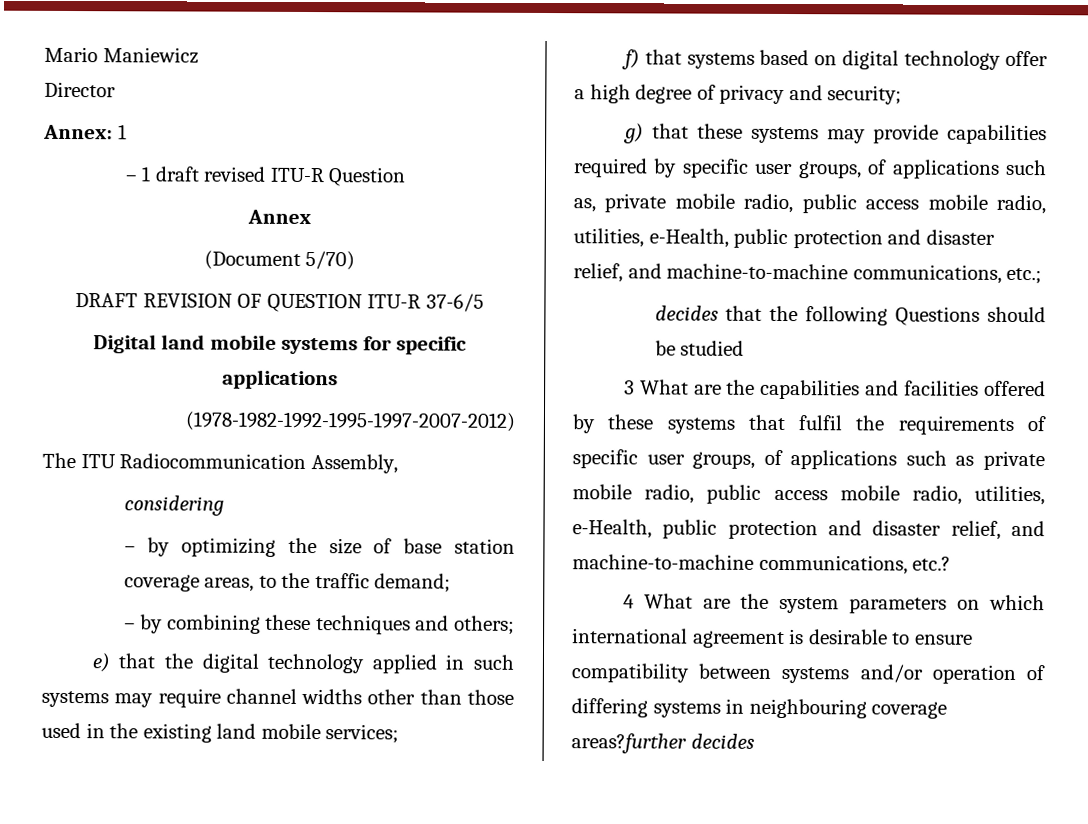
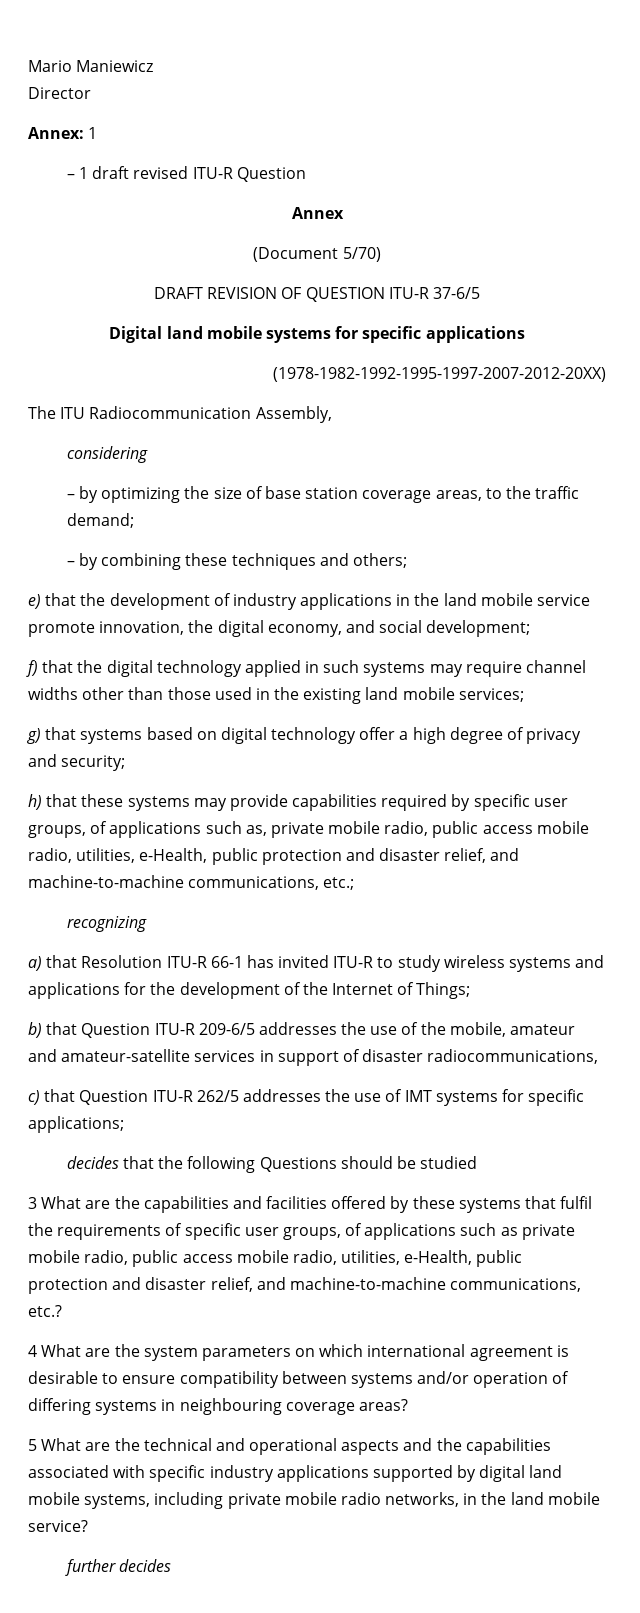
- (1978-1982-1992-1995-1997-2007-2012)
+ (1978-1982-1992-1995-1997-2007-2012-20XX)
- e) that the digital technology applied in such systems may require channel widths other than those used in the existing land mobile services;
+ e) that the development of industry applications in the land mobile service promote innovation, the digital economy, and social development;
+ f) that the digital technology applied in such systems may require channel widths other than those used in the existing land mobile services;
- f) that systems based on digital technology offer a high degree of privacy and security;
+ g) that systems based on digital technology offer a high degree of privacy and security;
- g) that these systems may provide capabilities required by specific user groups, of applications such as, private mobile radio, public access mobile radio, utilities, e-Health, public protection and disaster relief, and machine-to-machine communications, etc.;
+ h) that these systems may provide capabilities required by specific user groups, of applications such as, private mobile radio, public access mobile radio, utilities, e-Health, public protection and disaster relief, and machine-to-machine communications, etc.;
+ recognizing
+ a) that Resolution ITU-R 66-1 has invited ITU-R to study wireless systems and applications for the development of the Internet of Things;
+ b) that Question ITU-R 209-6/5 addresses the use of the mobile, amateur and amateur-satellite services in support of disaster radiocommunications,
+ c) that Question ITU-R 262/5 addresses the use of IMT systems for specific applications;
- 4 What are the system parameters on which international agreement is desirable to ensure compatibility between systems and/or operation of differing systems in neighbouring coverage areas?further decides
+ 4 What are the system parameters on which international agreement is desirable to ensure compatibility between systems and/or operation of differing systems in neighbouring coverage areas?
+ 5 What are the technical and operational aspects and the capabilities associated with specific industry applications supported by digital land mobile systems, including private mobile radio networks, in the land mobile service?
+ further decides

